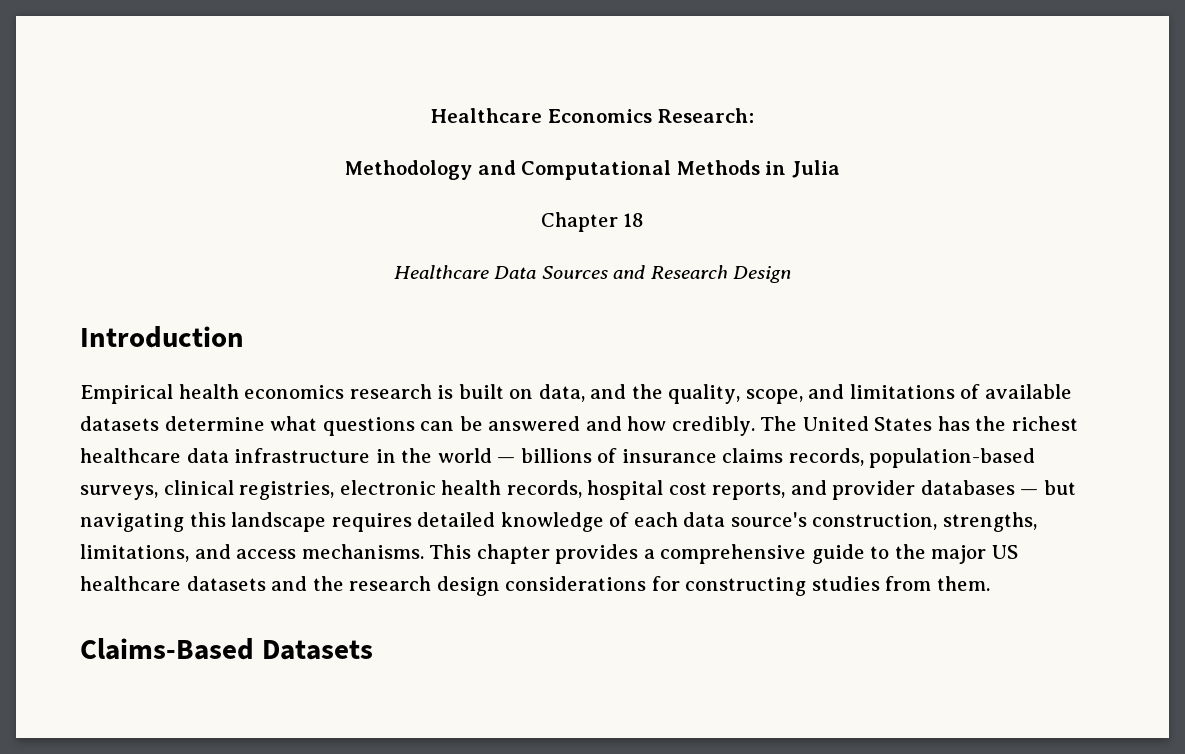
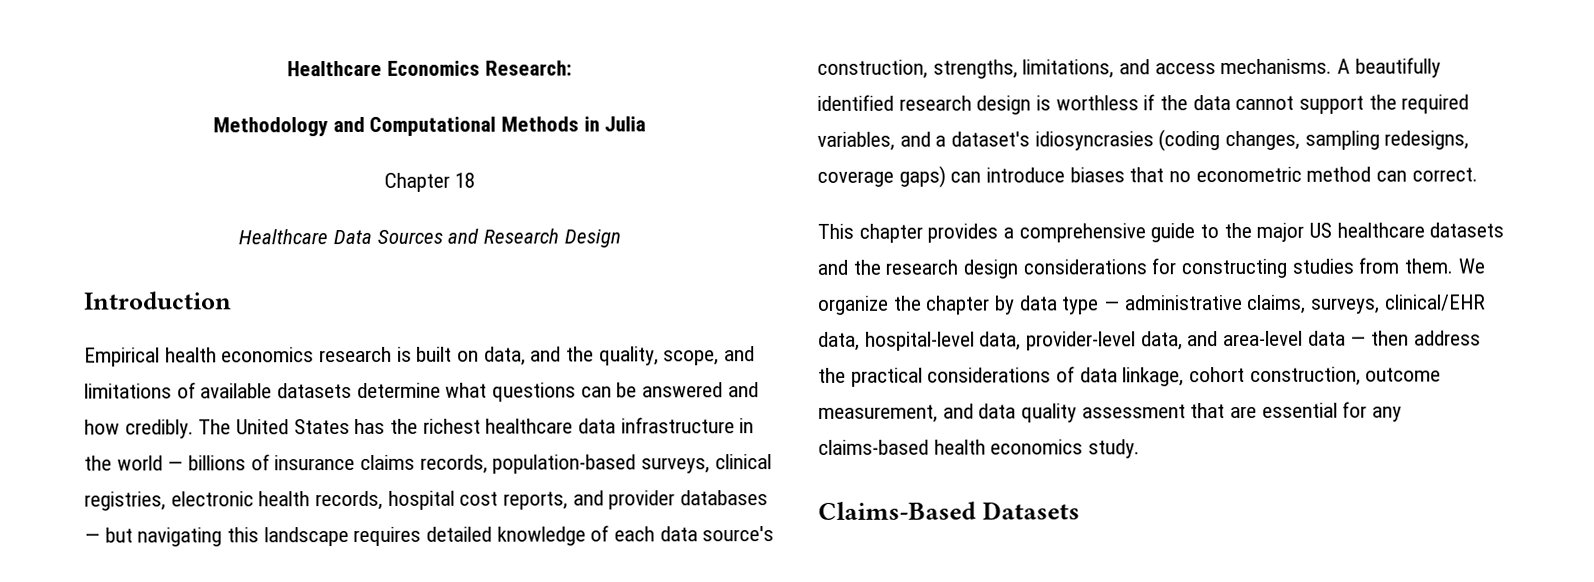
- The United States has the richest healthcare data infrastructure in the world — billions of insurance claims records, population-based surveys, clinical registries, electronic health records, hospital cost reports, and provider databases — but navigating this landscape requires detailed knowledge of each data source's construction, strengths, limitations, and access mechanisms. This chapter provides a comprehensive guide to the major US healthcare datasets and the research design considerations for constructing studies from them.
+ The United States has the richest healthcare data infrastructure in the world — billions of insurance claims records, population-based surveys, clinical registries, electronic health records, hospital cost reports, and provider databases — but navigating this landscape requires detailed knowledge of each data source's construction, strengths, limitations, and access mechanisms. A beautifully identified research design is worthless if the data cannot support the required variables, and a dataset's idiosyncrasies (coding changes, sampling redesigns, coverage gaps) can introduce biases that no econometric method can correct.
+ This chapter provides a comprehensive guide to the major US healthcare datasets and the research design considerations for constructing studies from them. We organize the chapter by data type — administrative claims, surveys, clinical/EHR data, hospital-level data, provider-level data, and area-level data — then address the practical considerations of data linkage, cohort construction, outcome measurement, and data quality assessment that are essential for any claims-based health economics study.

